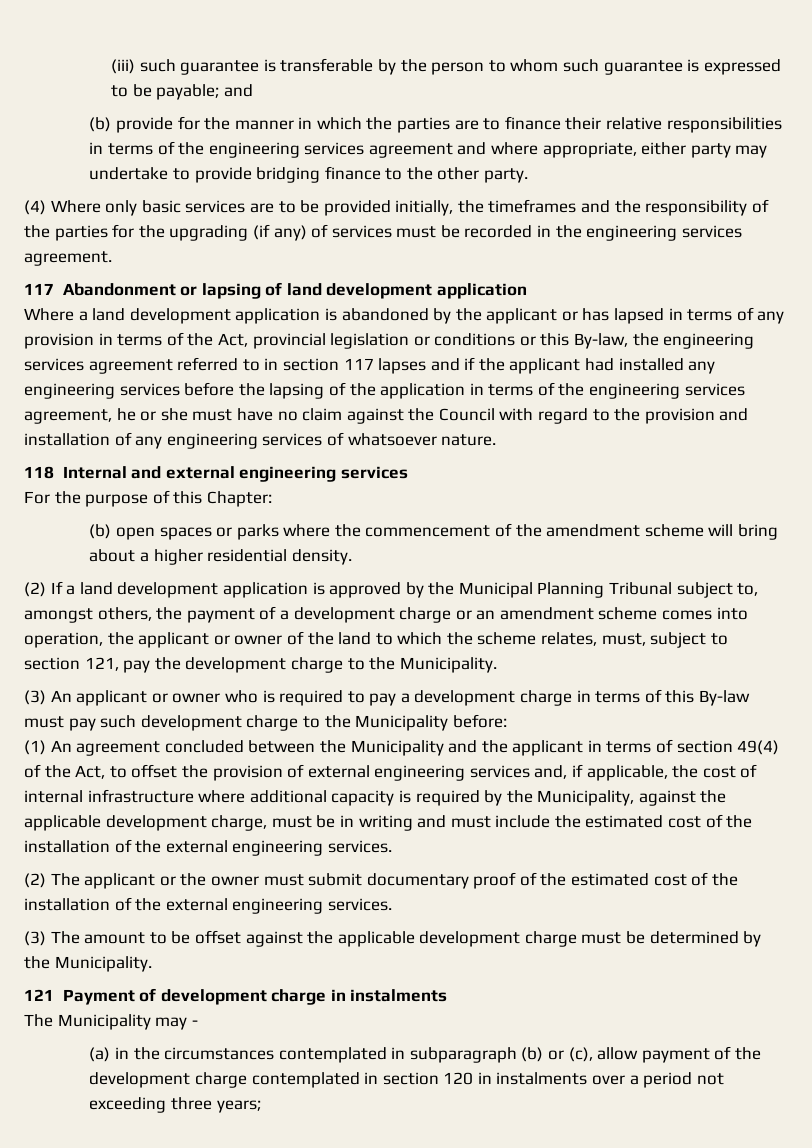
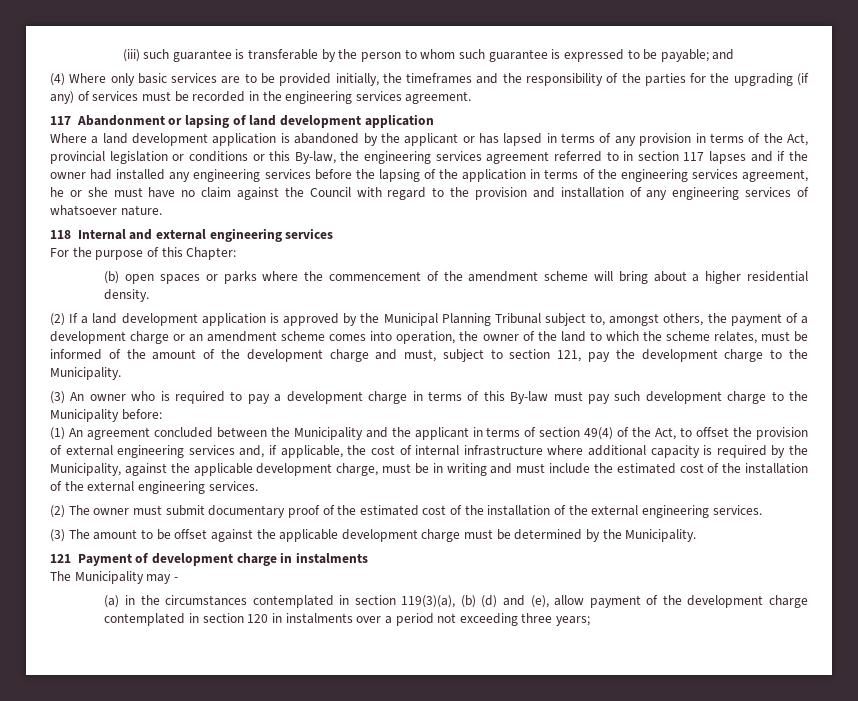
- (b) provide for the manner in which the parties are to finance their relative responsibilities in terms of the engineering services agreement and where appropriate, either party may undertake to provide bridging finance to the other party.
- Where a land development application is abandoned by the applicant or has lapsed in terms of any provision in terms of the Act, provincial legislation or conditions or this By-law, the engineering services agreement referred to in section 117 lapses and if the applicant had installed any engineering services before the lapsing of the application in terms of the engineering services agreement, he or she must have no claim against the Council with regard to the provision and installation of any engineering services of whatsoever nature.
+ Where a land development application is abandoned by the applicant or has lapsed in terms of any provision in terms of the Act, provincial legislation or conditions or this By-law, the engineering services agreement referred to in section 117 lapses and if the owner had installed any engineering services before the lapsing of the application in terms of the engineering services agreement, he or she must have no claim against the Council with regard to the provision and installation of any engineering services of whatsoever nature.
- (2) If a land development application is approved by the Municipal Planning Tribunal subject to, amongst others, the payment of a development charge or an amendment scheme comes into operation, the applicant or owner of the land to which the scheme relates, must, subject to section 121, pay the development charge to the Municipality.
+ (2) If a land development application is approved by the Municipal Planning Tribunal subject to, amongst others, the payment of a development charge or an amendment scheme comes into operation, the owner of the land to which the scheme relates, must be informed of the amount of the development charge and must, subject to section 121, pay the development charge to the Municipality.
- (3) An applicant or owner who is required to pay a development charge in terms of this By-law must pay such development charge to the Municipality before:
+ (3) An owner who is required to pay a development charge in terms of this By-law must pay such development charge to the Municipality before:
- (2) The applicant or the owner must submit documentary proof of the estimated cost of the installation of the external engineering services.
+ (2) The owner must submit documentary proof of the estimated cost of the installation of the external engineering services.
- (a) in the circumstances contemplated in subparagraph (b) or (c), allow payment of the development charge contemplated in section 120 in instalments over a period not exceeding three years;
+ (a) in the circumstances contemplated in section 119(3)(a), (b) (d) and (e), allow payment of the development charge contemplated in section 120 in instalments over a period not exceeding three years;

